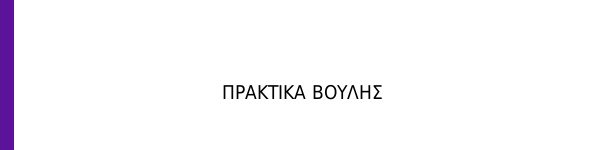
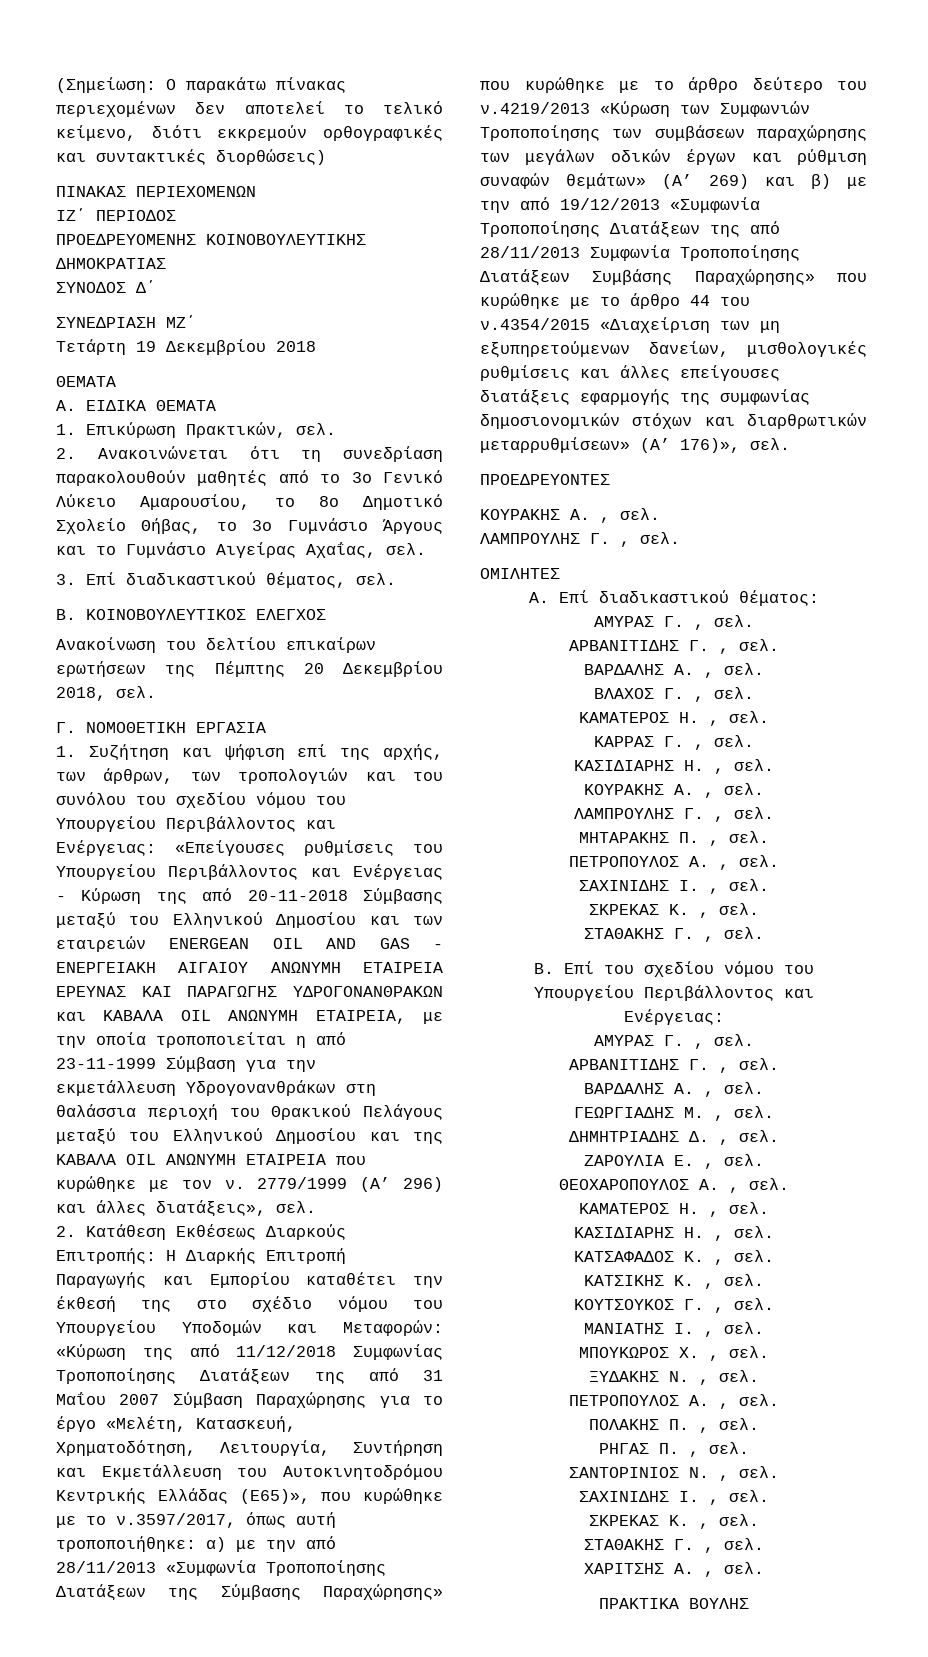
+ (Σημείωση: Ο παρακάτω πίνακας περιεχομένων δεν αποτελεί το τελικό κείμενο, διότι εκκρεμούν ορθογραφικές και συντακτικές διορθώσεις)
+ ΠΙΝΑΚΑΣ ΠΕΡΙΕΧΟΜΕΝΩΝ
+ ΙΖ΄ ΠΕΡΙΟΔΟΣ
+ ΠΡΟΕΔΡΕΥΟΜΕΝΗΣ ΚΟΙΝΟΒΟΥΛΕΥΤΙΚΗΣ ΔΗΜΟΚΡΑΤΙΑΣ
+ ΣΥΝΟΔΟΣ Δ΄
+ ΣΥΝΕΔΡΙΑΣΗ ΜΖ΄
+ Τετάρτη 19 Δεκεμβρίου 2018
+ ΘΕΜΑΤΑ
+ Α. ΕΙΔΙΚΑ ΘΕΜΑΤΑ
+ 1. Επικύρωση Πρακτικών, σελ.
+ 2. Ανακοινώνεται ότι τη συνεδρίαση παρακολουθούν μαθητές από το 3ο Γενικό Λύκειο Αμαρουσίου, το 8ο Δημοτικό Σχολείο Θήβας, το 3ο Γυμνάσιο Άργους και το Γυμνάσιο Αιγείρας Αχαΐας, σελ.
+ 3. Επί διαδικαστικού θέματος, σελ.
+ Β. ΚΟΙΝΟΒΟΥΛΕΥΤΙΚΟΣ ΕΛΕΓΧΟΣ
+ Ανακοίνωση του δελτίου επικαίρων ερωτήσεων της Πέμπτης 20 Δεκεμβρίου 2018, σελ.
+ Γ. ΝΟΜΟΘΕΤΙΚΗ ΕΡΓΑΣΙΑ
+ 1. Συζήτηση και ψήφιση επί της αρχής, των άρθρων, των τροπολογιών και του συνόλου του σχεδίου νόμου του Υπουργείου Περιβάλλοντος και Ενέργειας: «Επείγουσες ρυθμίσεις του Υπουργείου Περιβάλλοντος και Ενέργειας - Κύρωση της από 20-11-2018 Σύμβασης μεταξύ του Ελληνικού Δημοσίου και των εταιρειών ENERGEAN OIL AND GAS - ΕΝΕΡΓΕΙΑΚΗ ΑΙΓΑΙΟΥ ΑΝΩΝΥΜΗ ΕΤΑΙΡΕΙΑ ΕΡΕΥΝΑΣ ΚΑΙ ΠΑΡΑΓΩΓΗΣ ΥΔΡΟΓΟΝΑΝΘΡΑΚΩΝ και ΚΑΒΑΛΑ OIL ΑΝΩΝΥΜΗ ΕΤΑΙΡΕΙΑ, με την οποία τροποποιείται η από 23-11-1999 Σύμβαση για την εκμετάλλευση Υδρογονανθράκων στη θαλάσσια περιοχή του Θρακικού Πελάγους μεταξύ του Ελληνικού Δημοσίου και της ΚΑΒΑΛΑ OIL ΑΝΩΝΥΜΗ ΕΤΑΙΡΕΙΑ που κυρώθηκε με τον ν. 2779/1999 (Α’ 296) και άλλες διατάξεις», σελ.
+ 2. Κατάθεση Εκθέσεως Διαρκούς Επιτροπής: Η Διαρκής Επιτροπή Παραγωγής και Εμπορίου καταθέτει την έκθεσή της στο σχέδιο νόμου του Υπουργείου Υποδομών και Μεταφορών: «Κύρωση της από 11/12/2018 Συμφωνίας Τροποποίησης Διατάξεων της από 31 Μαΐου 2007 Σύμβαση Παραχώρησης για το έργο «Μελέτη, Κατασκευή, Χρηματοδότηση, Λειτουργία, Συντήρηση και Εκμετάλλευση του Αυτοκινητοδρόμου Κεντρικής Ελλάδας (Ε65)», που κυρώθηκε με το ν.3597/2017, όπως αυτή τροποποιήθηκε: α) με την από 28/11/2013 «Συμφωνία Τροποποίησης Διατάξεων της Σύμβασης Παραχώρησης» που κυρώθηκε με το άρθρο δεύτερο του ν.4219/2013 «Κύρωση των Συμφωνιών Τροποποίησης των συμβάσεων παραχώρησης των μεγάλων οδικών έργων και ρύθμιση συναφών θεμάτων» (Α’ 269) και β) με την από 19/12/2013 «Συμφωνία Τροποποίησης Διατάξεων της από 28/11/2013 Συμφωνία Τροποποίησης Διατάξεων Συμβάσης Παραχώρησης» που κυρώθηκε με το άρθρο 44 του ν.4354/2015 «Διαχείριση των μη εξυπηρετούμενων δανείων, μισθολογικές ρυθμίσεις και άλλες επείγουσες διατάξεις εφαρμογής της συμφωνίας δημοσιονομικών στόχων και διαρθρωτικών μεταρρυθμίσεων» (Α’ 176)», σελ.
+ ΠΡΟΕΔΡΕΥΟΝΤΕΣ
+ ΚΟΥΡΑΚΗΣ Α. , σελ.
+ ΛΑΜΠΡΟΥΛΗΣ Γ. , σελ.
+ ΟΜΙΛΗΤΕΣ
+ Α. Επί διαδικαστικού θέματος:
+ ΑΜΥΡΑΣ Γ. , σελ.
+ ΑΡΒΑΝΙΤΙΔΗΣ Γ. , σελ.
+ ΒΑΡΔΑΛΗΣ Α. , σελ.
+ ΒΛΑΧΟΣ Γ. , σελ.
+ ΚΑΜΑΤΕΡΟΣ Η. , σελ.
+ ΚΑΡΡΑΣ Γ. , σελ.
+ ΚΑΣΙΔΙΑΡΗΣ Η. , σελ.
+ ΚΟΥΡΑΚΗΣ Α. , σελ.
+ ΛΑΜΠΡΟΥΛΗΣ Γ. , σελ.
+ ΜΗΤΑΡΑΚΗΣ Π. , σελ.
+ ΠΕΤΡΟΠΟΥΛΟΣ Α. , σελ.
+ ΣΑΧΙΝΙΔΗΣ Ι. , σελ.
+ ΣΚΡΕΚΑΣ Κ. , σελ.
+ ΣΤΑΘΑΚΗΣ Γ. , σελ.
+ Β. Επί του σχεδίου νόμου του Υπουργείου Περιβάλλοντος και Ενέργειας:
+ ΑΜΥΡΑΣ Γ. , σελ.
+ ΑΡΒΑΝΙΤΙΔΗΣ Γ. , σελ.
+ ΒΑΡΔΑΛΗΣ Α. , σελ.
+ ΓΕΩΡΓΙΑΔΗΣ Μ. , σελ.
+ ΔΗΜΗΤΡΙΑΔΗΣ Δ. , σελ.
+ ΖΑΡΟΥΛΙΑ Ε. , σελ.
+ ΘΕΟΧΑΡΟΠΟΥΛΟΣ Α. , σελ.
+ ΚΑΜΑΤΕΡΟΣ Η. , σελ.
+ ΚΑΣΙΔΙΑΡΗΣ Η. , σελ.
+ ΚΑΤΣΑΦΑΔΟΣ Κ. , σελ.
+ ΚΑΤΣΙΚΗΣ Κ. , σελ.
+ ΚΟΥΤΣΟΥΚΟΣ Γ. , σελ.
+ ΜΑΝΙΑΤΗΣ Ι. , σελ.
+ ΜΠΟΥΚΩΡΟΣ Χ. , σελ.
+ ΞΥΔΑΚΗΣ Ν. , σελ.
+ ΠΕΤΡΟΠΟΥΛΟΣ Α. , σελ.
+ ΠΟΛΑΚΗΣ Π. , σελ.
+ ΡΗΓΑΣ Π. , σελ.
+ ΣΑΝΤΟΡΙΝΙΟΣ Ν. , σελ.
+ ΣΑΧΙΝΙΔΗΣ Ι. , σελ.
+ ΣΚΡΕΚΑΣ Κ. , σελ.
+ ΣΤΑΘΑΚΗΣ Γ. , σελ.
+ ΧΑΡΙΤΣΗΣ Α. , σελ.

